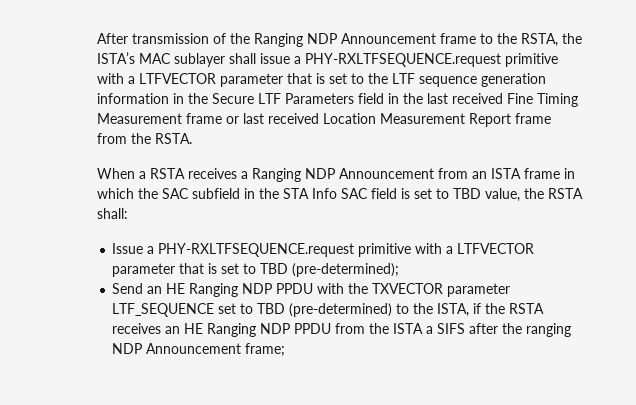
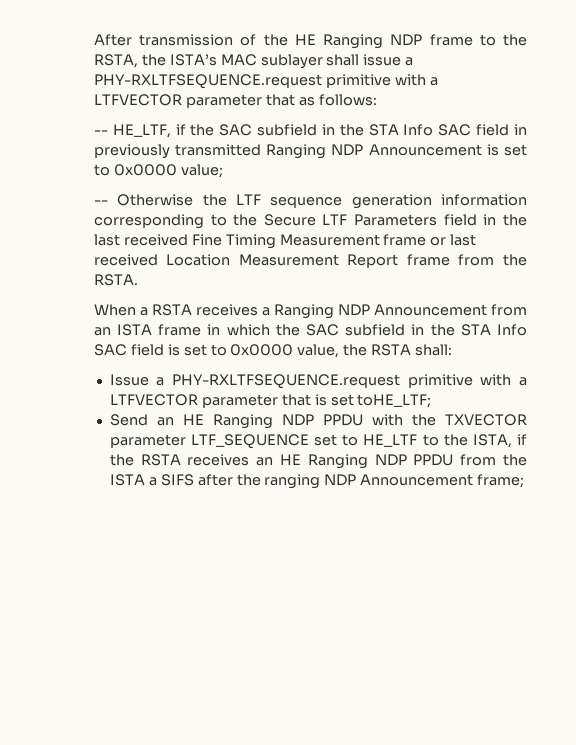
- After transmission of the Ranging NDP Announcement frame to the RSTA, the ISTA’s MAC sublayer shall issue a PHY-RXLTFSEQUENCE.request primitive with a LTFVECTOR parameter that is set to the LTF sequence generation information in the Secure LTF Parameters field in the last received Fine Timing Measurement frame or last received Location Measurement Report frame from the RSTA.
+ After transmission of the HE Ranging NDP frame to the RSTA, the ISTA’s MAC sublayer shall issue a PHY-RXLTFSEQUENCE.request primitive with a LTFVECTOR parameter that as follows:
+ -- HE_LTF, if the SAC subfield in the STA Info SAC field in previously transmitted Ranging NDP Announcement is set to 0x0000 value;
+ -- Otherwise the LTF sequence generation information corresponding to the Secure LTF Parameters field in the last received Fine Timing Measurement frame or last received Location Measurement Report frame from the RSTA.
- When a RSTA receives a Ranging NDP Announcement from an ISTA frame in which the SAC subfield in the STA Info SAC field is set to TBD value, the RSTA shall:
+ When a RSTA receives a Ranging NDP Announcement from an ISTA frame in which the SAC subfield in the STA Info SAC field is set to 0x0000 value, the RSTA shall:
- Issue a PHY-RXLTFSEQUENCE.request primitive with a LTFVECTOR parameter that is set to TBD (pre-determined);
+ Issue a PHY-RXLTFSEQUENCE.request primitive with a LTFVECTOR parameter that is set toHE_LTF;
- Send an HE Ranging NDP PPDU with the TXVECTOR parameter LTF_SEQUENCE set to TBD (pre-determined) to the ISTA, if the RSTA receives an HE Ranging NDP PPDU from the ISTA a SIFS after the ranging NDP Announcement frame;
+ Send an HE Ranging NDP PPDU with the TXVECTOR parameter LTF_SEQUENCE set to HE_LTF to the ISTA, if the RSTA receives an HE Ranging NDP PPDU from the ISTA a SIFS after the ranging NDP Announcement frame;

